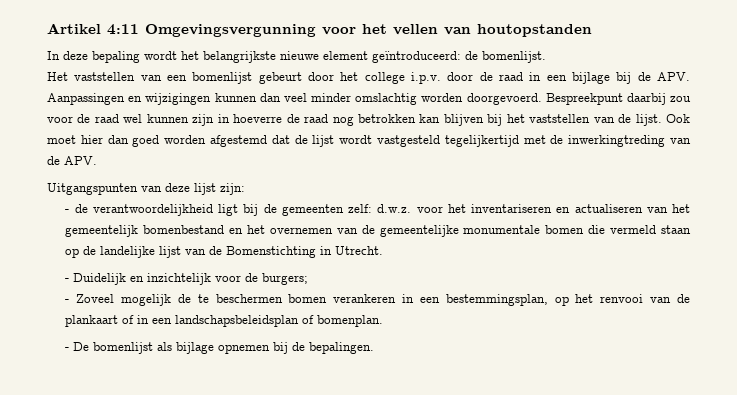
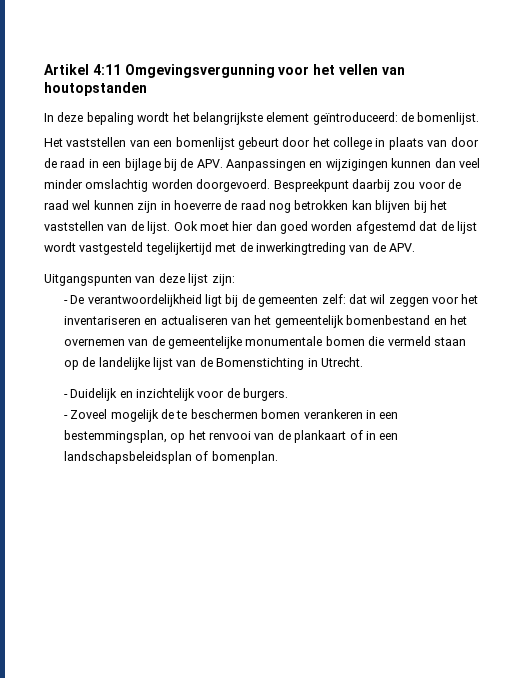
- In deze bepaling wordt het belangrijkste nieuwe element geïntroduceerd: de bomenlijst.
+ In deze bepaling wordt het belangrijkste element geïntroduceerd: de bomenlijst.
- Het vaststellen van een bomenlijst gebeurt door het college i.p.v. door de raad in een bijlage bij de APV. Aanpassingen en wijzigingen kunnen dan veel minder omslachtig worden doorgevoerd.
+ Het vaststellen van een bomenlijst gebeurt door het college in plaats van door de raad in een bijlage bij de APV. Aanpassingen en wijzigingen kunnen dan veel minder omslachtig worden doorgevoerd.
- - de verantwoordelijkheid ligt bij de gemeenten zelf: d.w.z. voor het inventariseren en actualiseren van het gemeentelijk bomenbestand en het overnemen van de gemeentelijke monumentale bomen die vermeld staan op de landelijke lijst van de Bomenstichting in Utrecht.
+ - De verantwoordelijkheid ligt bij de gemeenten zelf: dat wil zeggen voor het inventariseren en actualiseren van het gemeentelijk bomenbestand en het overnemen van de gemeentelijke monumentale bomen die vermeld staan op de landelijke lijst van de Bomenstichting in Utrecht.
- - Duidelijk en inzichtelijk voor de burgers;
+ - Duidelijk en inzichtelijk voor de burgers.
- - De bomenlijst als bijlage opnemen bij de bepalingen.

